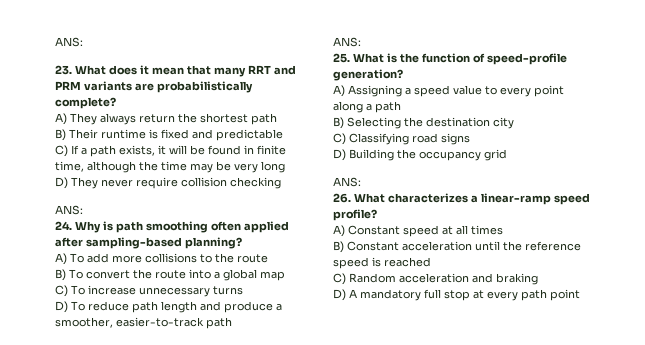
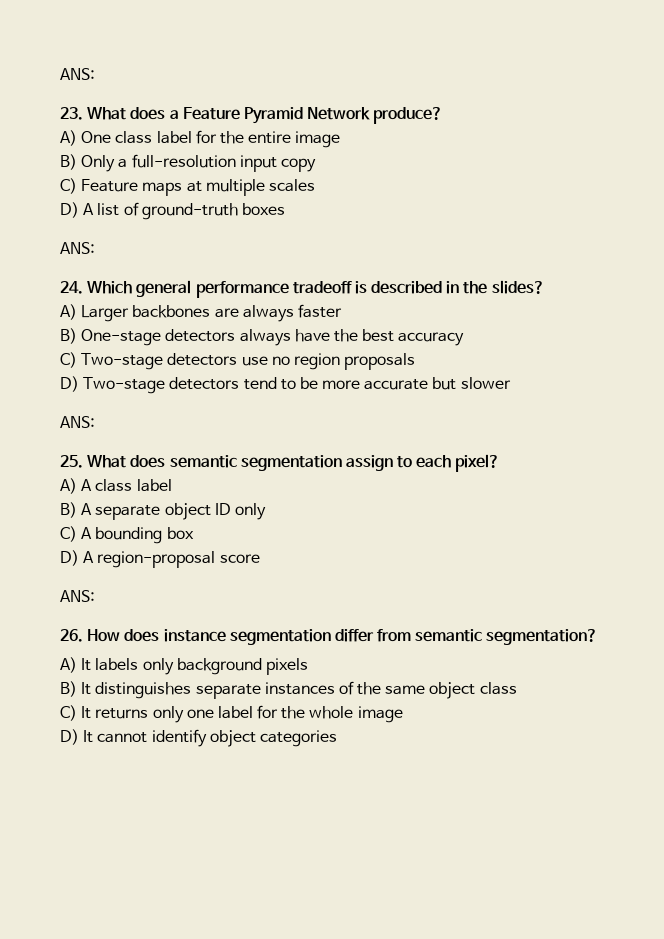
- 23. What does it mean that many RRT and PRM variants are probabilistically complete?
- A) They always return the shortest path
- B) Their runtime is fixed and predictable
- C) If a path exists, it will be found in finite time, although the time may be very long
- D) They never require collision checking
+ 23. What does a Feature Pyramid Network produce?
+ A) One class label for the entire image
+ B) Only a full-resolution input copy
+ C) Feature maps at multiple scales
+ D) A list of ground-truth boxes
  ANS:
- 24. Why is path smoothing often applied after sampling-based planning?
- A) To add more collisions to the route
- B) To convert the route into a global map
- C) To increase unnecessary turns
- D) To reduce path length and produce a smoother, easier-to-track path
+ 24. Which general performance tradeoff is described in the slides?
+ A) Larger backbones are always faster
+ B) One-stage detectors always have the best accuracy
+ C) Two-stage detectors use no region proposals
+ D) Two-stage detectors tend to be more accurate but slower
  ANS:
- 25. What is the function of speed-profile generation?
- A) Assigning a speed value to every point along a path
- B) Selecting the destination city
- C) Classifying road signs
- D) Building the occupancy grid
+ 25. What does semantic segmentation assign to each pixel?
+ A) A class label
+ B) A separate object ID only
+ C) A bounding box
+ D) A region-proposal score
  ANS:
- 26. What characterizes a linear-ramp speed profile?
- A) Constant speed at all times
- B) Constant acceleration until the reference speed is reached
- C) Random acceleration and braking
- D) A mandatory full stop at every path point
+ 26. How does instance segmentation differ from semantic segmentation?
+ A) It labels only background pixels
+ B) It distinguishes separate instances of the same object class
+ C) It returns only one label for the whole image
+ D) It cannot identify object categories

